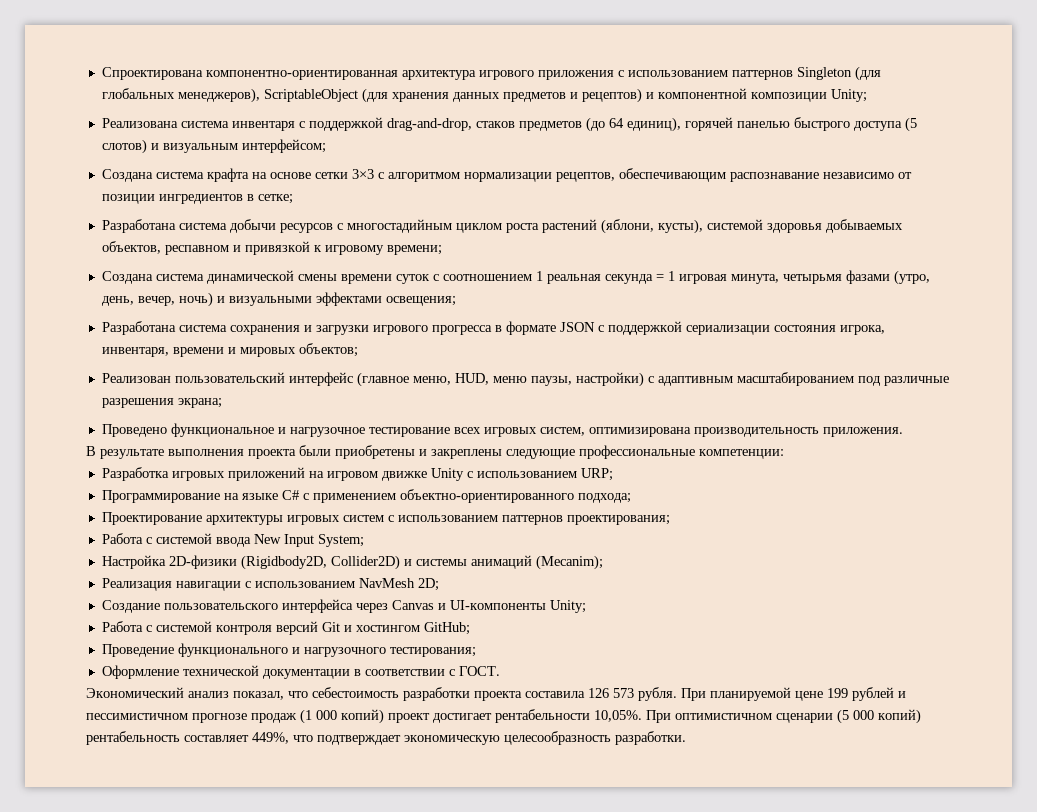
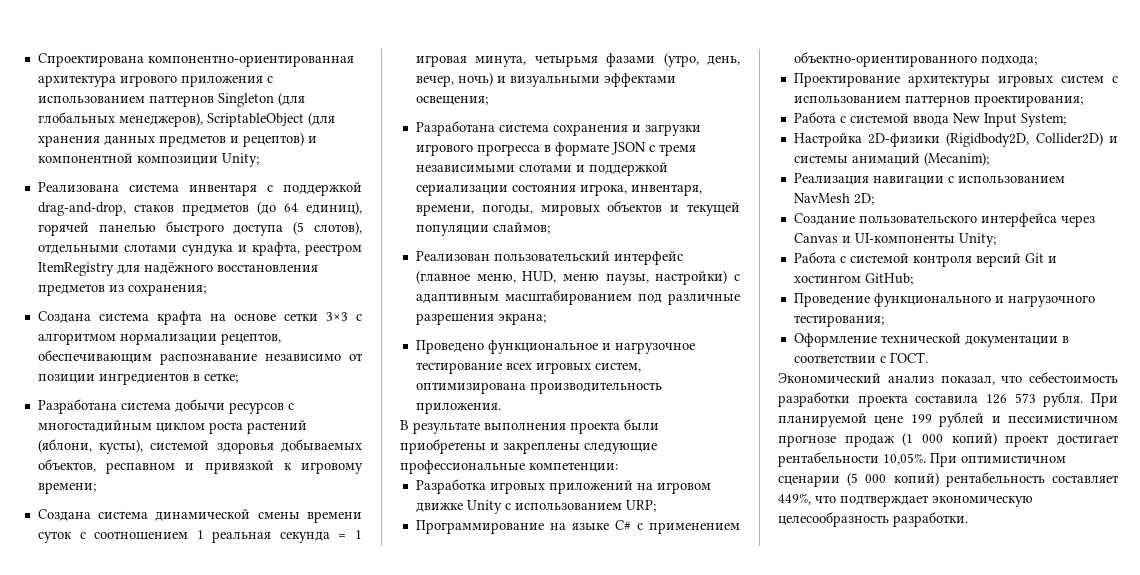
- Реализована система инвентаря с поддержкой drag-and-drop, стаков предметов (до 64 единиц), горячей панелью быстрого доступа (5 слотов) и визуальным интерфейсом;
+ Реализована система инвентаря с поддержкой drag-and-drop, стаков предметов (до 64 единиц), горячей панелью быстрого доступа (5 слотов), отдельными слотами сундука и крафта, реестром ItemRegistry для надёжного восстановления предметов из сохранения;
- Разработана система сохранения и загрузки игрового прогресса в формате JSON с поддержкой сериализации состояния игрока, инвентаря, времени и мировых объектов;
+ Разработана система сохранения и загрузки игрового прогресса в формате JSON с тремя независимыми слотами и поддержкой сериализации состояния игрока, инвентаря, времени, погоды, мировых объектов и текущей популяции слаймов;

